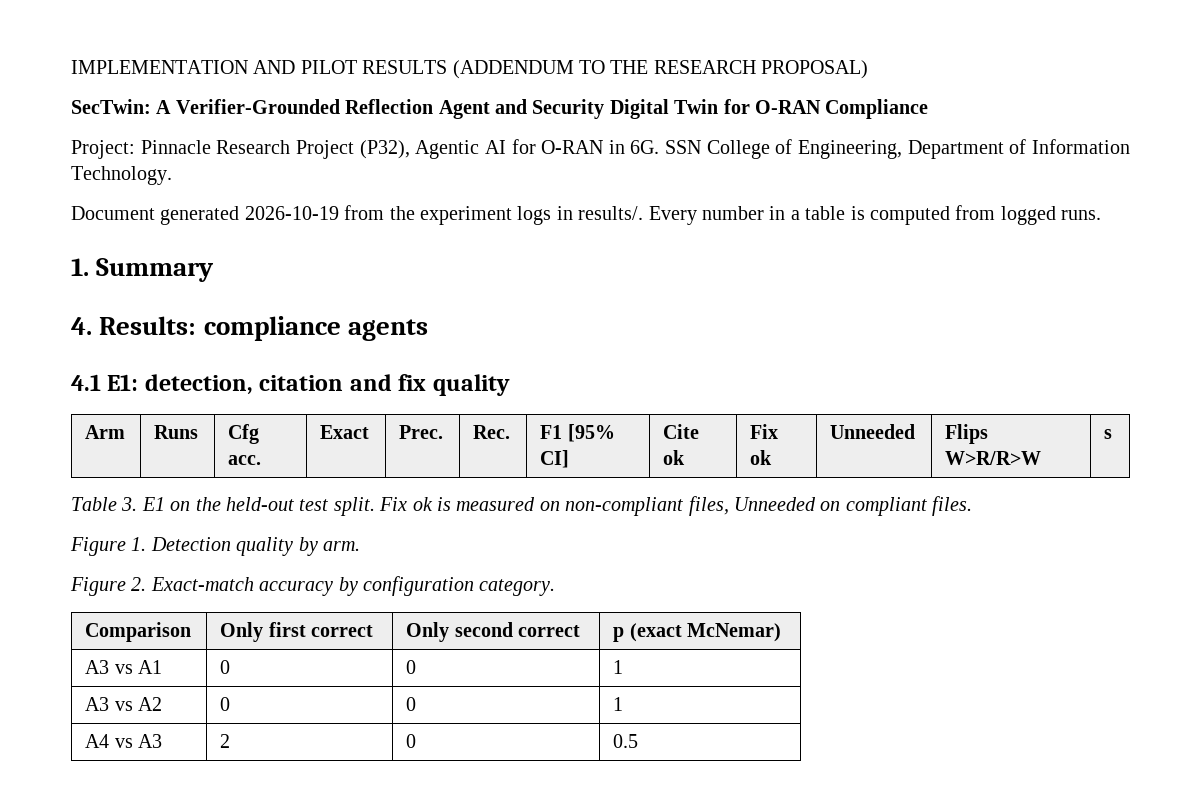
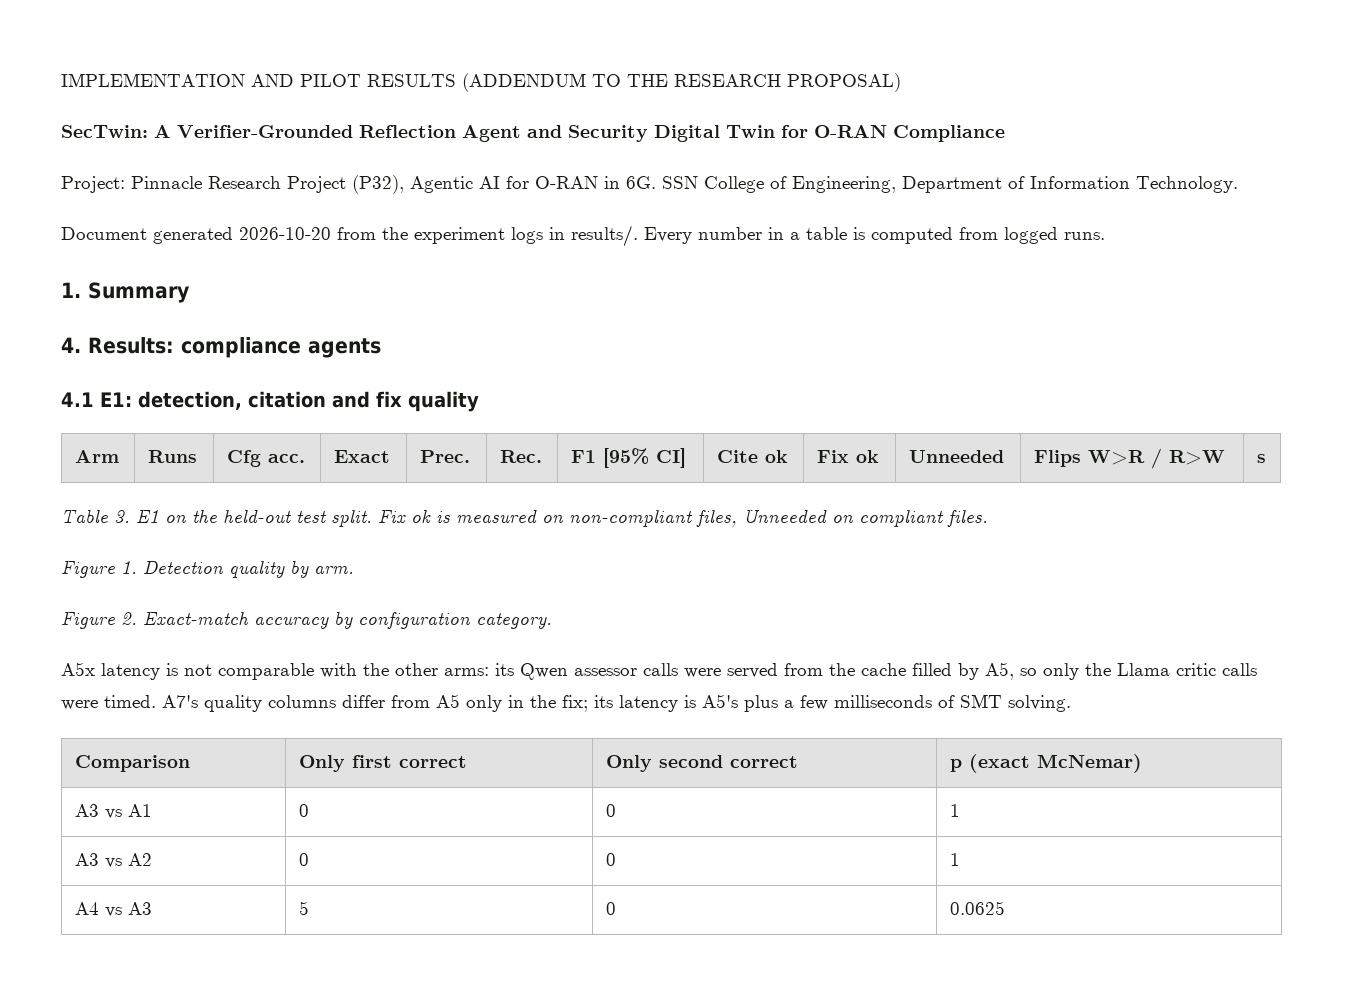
- Document generated 2026-10-19 from the experiment logs in results/.
+ Document generated 2026-10-20 from the experiment logs in results/.
- Arm | Runs | Cfg acc. | Exact | Prec. | Rec. | F1 [95% CI] | Cite ok | Fix ok | Unneeded | Flips W>R/R>W | s
+ Arm | Runs | Cfg acc. | Exact | Prec. | Rec. | F1 [95% CI] | Cite ok | Fix ok | Unneeded | Flips W>R / R>W | s
+ A5x latency is not comparable with the other arms: its Qwen assessor calls were served from the cache filled by A5, so only the Llama critic calls were timed. A7's quality columns differ from A5 only in the fix; its latency is A5's plus a few milliseconds of SMT solving.
- A4 vs A3 | 2 | 0 | 0.5
+ A4 vs A3 | 5 | 0 | 0.0625

